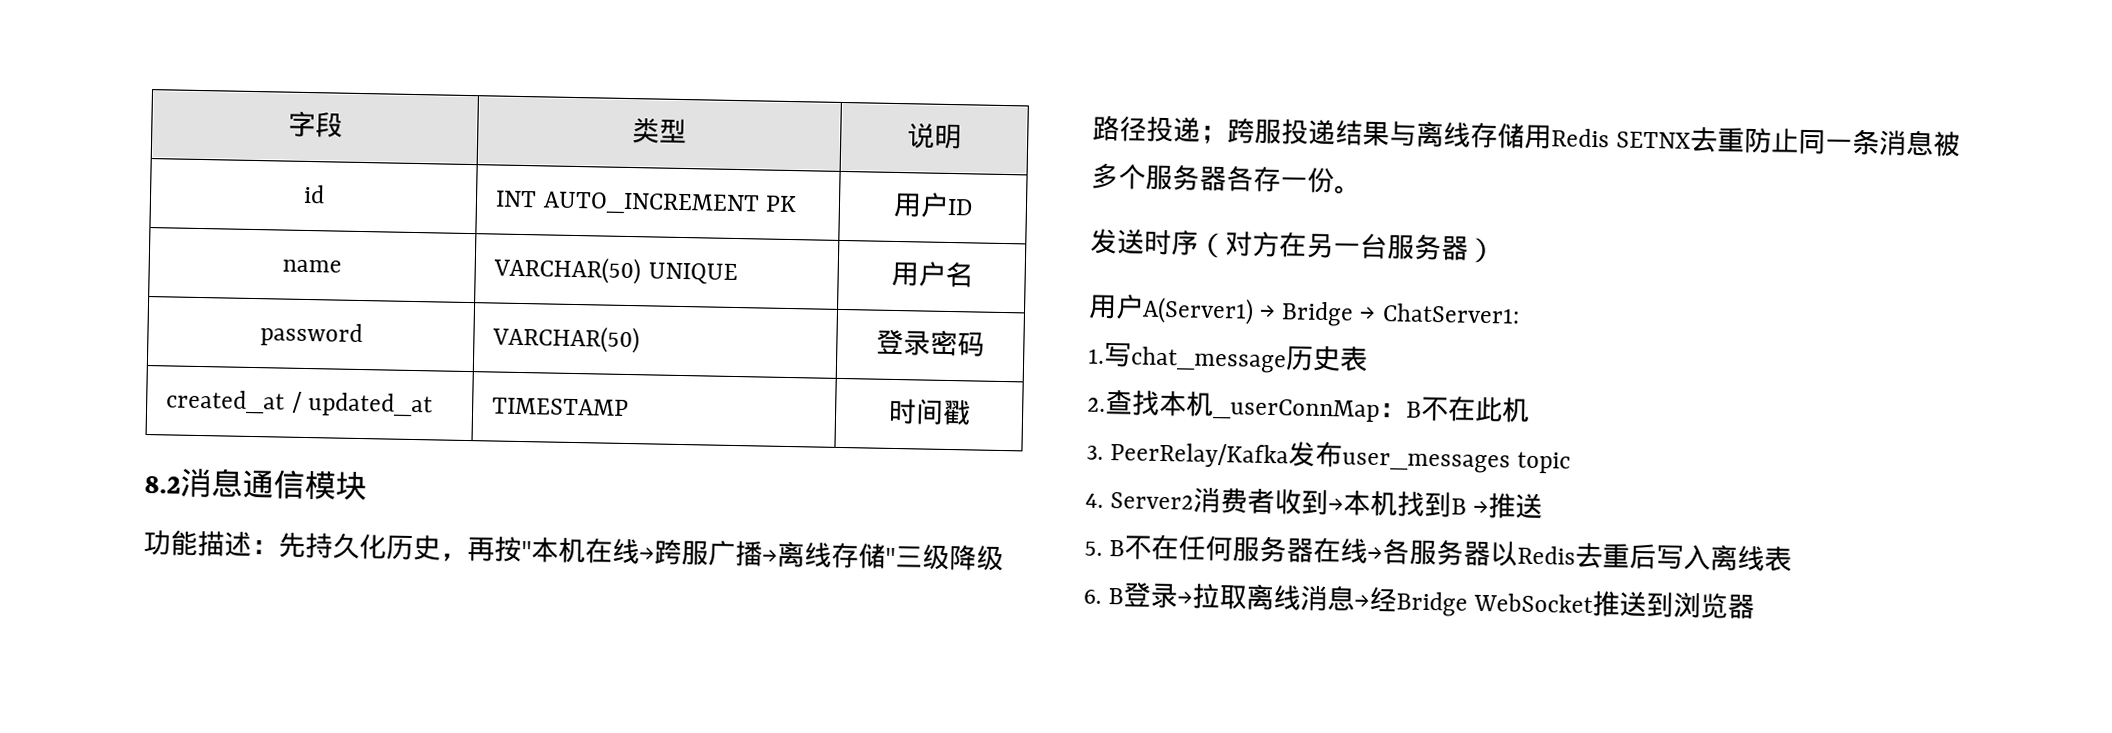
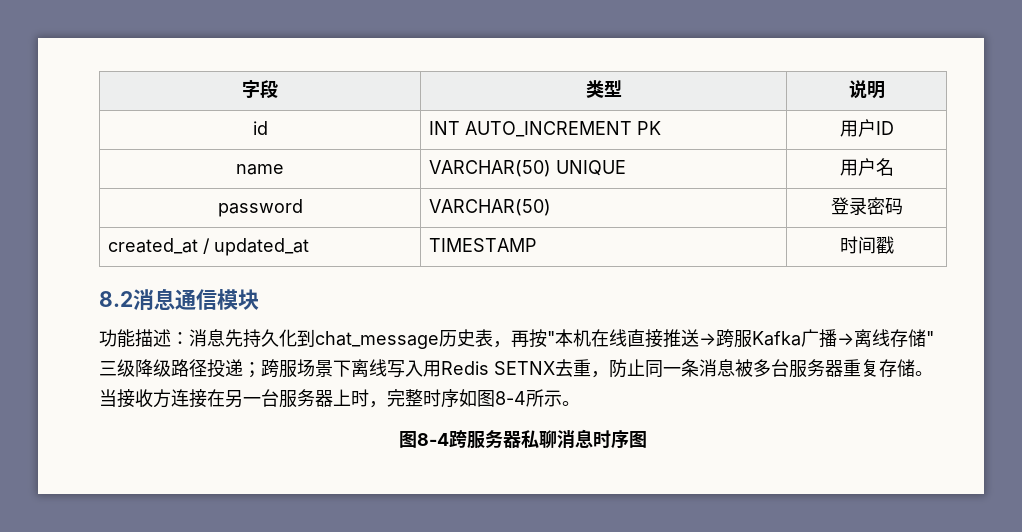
- 功能描述：先持久化历史，再按"本机在线→跨服广播→离线存储"三级降级路径投递；跨服投递结果与离线存储用Redis SETNX去重防止同一条消息被多个服务器各存一份。
- 发送时序（对方在另一台服务器）
- 用户A(Server1) → Bridge → ChatServer1:
- 1.写chat_message历史表
- 2.查找本机_userConnMap：B不在此机
- 3. PeerRelay/Kafka发布user_messages topic
- 4. Server2消费者收到→本机找到B →推送
- 5. B不在任何服务器在线→各服务器以Redis去重后写入离线表
- 6. B登录→拉取离线消息→经Bridge WebSocket推送到浏览器
+ 功能描述：消息先持久化到chat_message历史表，再按"本机在线直接推送→跨服Kafka广播→离线存储"三级降级路径投递；跨服场景下离线写入用Redis SETNX去重，防止同一条消息被多台服务器重复存储。当接收方连接在另一台服务器上时，完整时序如图8-4所示。
+ 图8-4跨服务器私聊消息时序图

